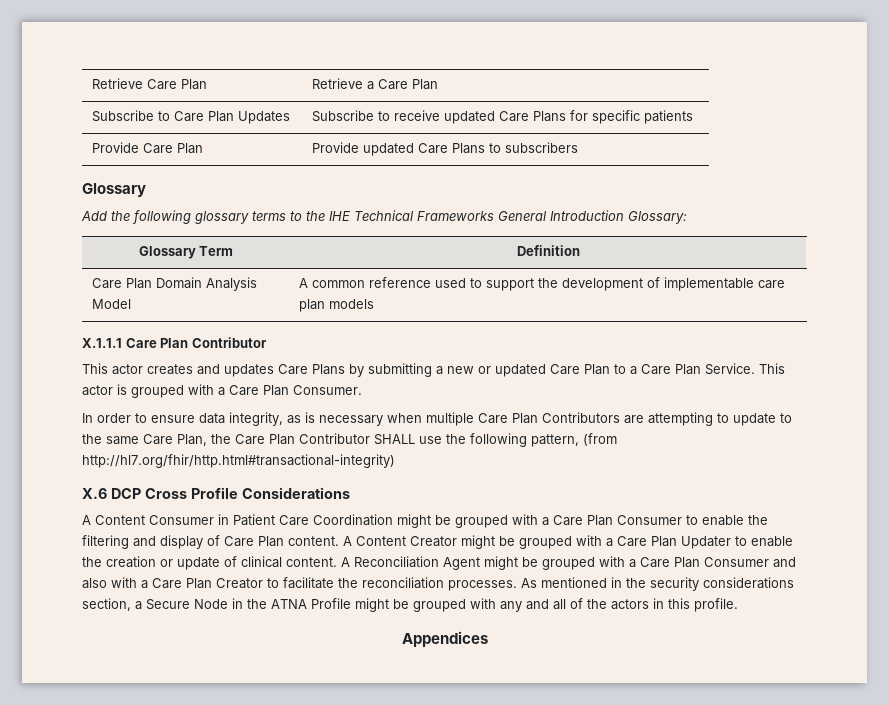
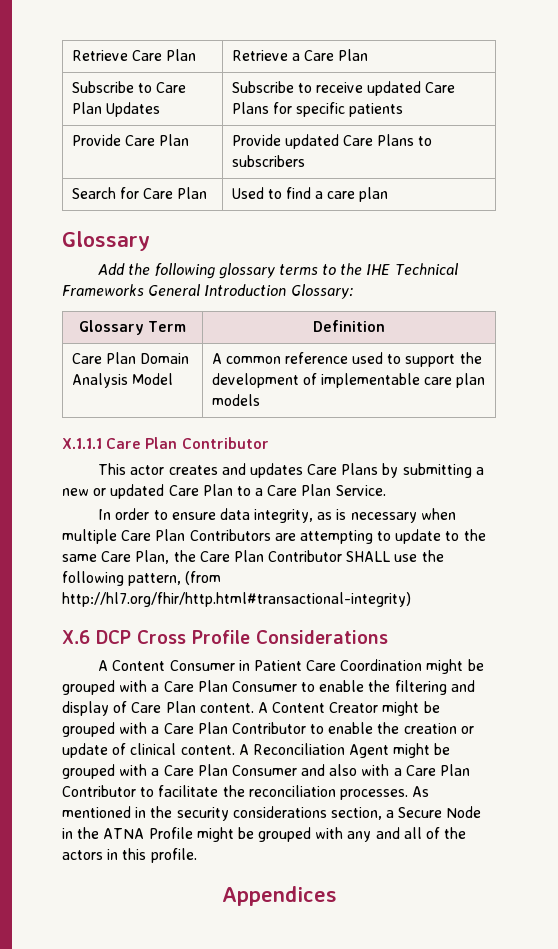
+ Search for Care Plan | Used to find a care plan
- This actor is grouped with a Care Plan Consumer.
- A Content Creator might be grouped with a Care Plan Updater to enable the creation or update of clinical content.
+ A Content Creator might be grouped with a Care Plan Contributor to enable the creation or update of clinical content.
- A Reconciliation Agent might be grouped with a Care Plan Consumer and also with a Care Plan Creator to facilitate the reconciliation processes.
+ A Reconciliation Agent might be grouped with a Care Plan Consumer and also with a Care Plan Contributor to facilitate the reconciliation processes.

